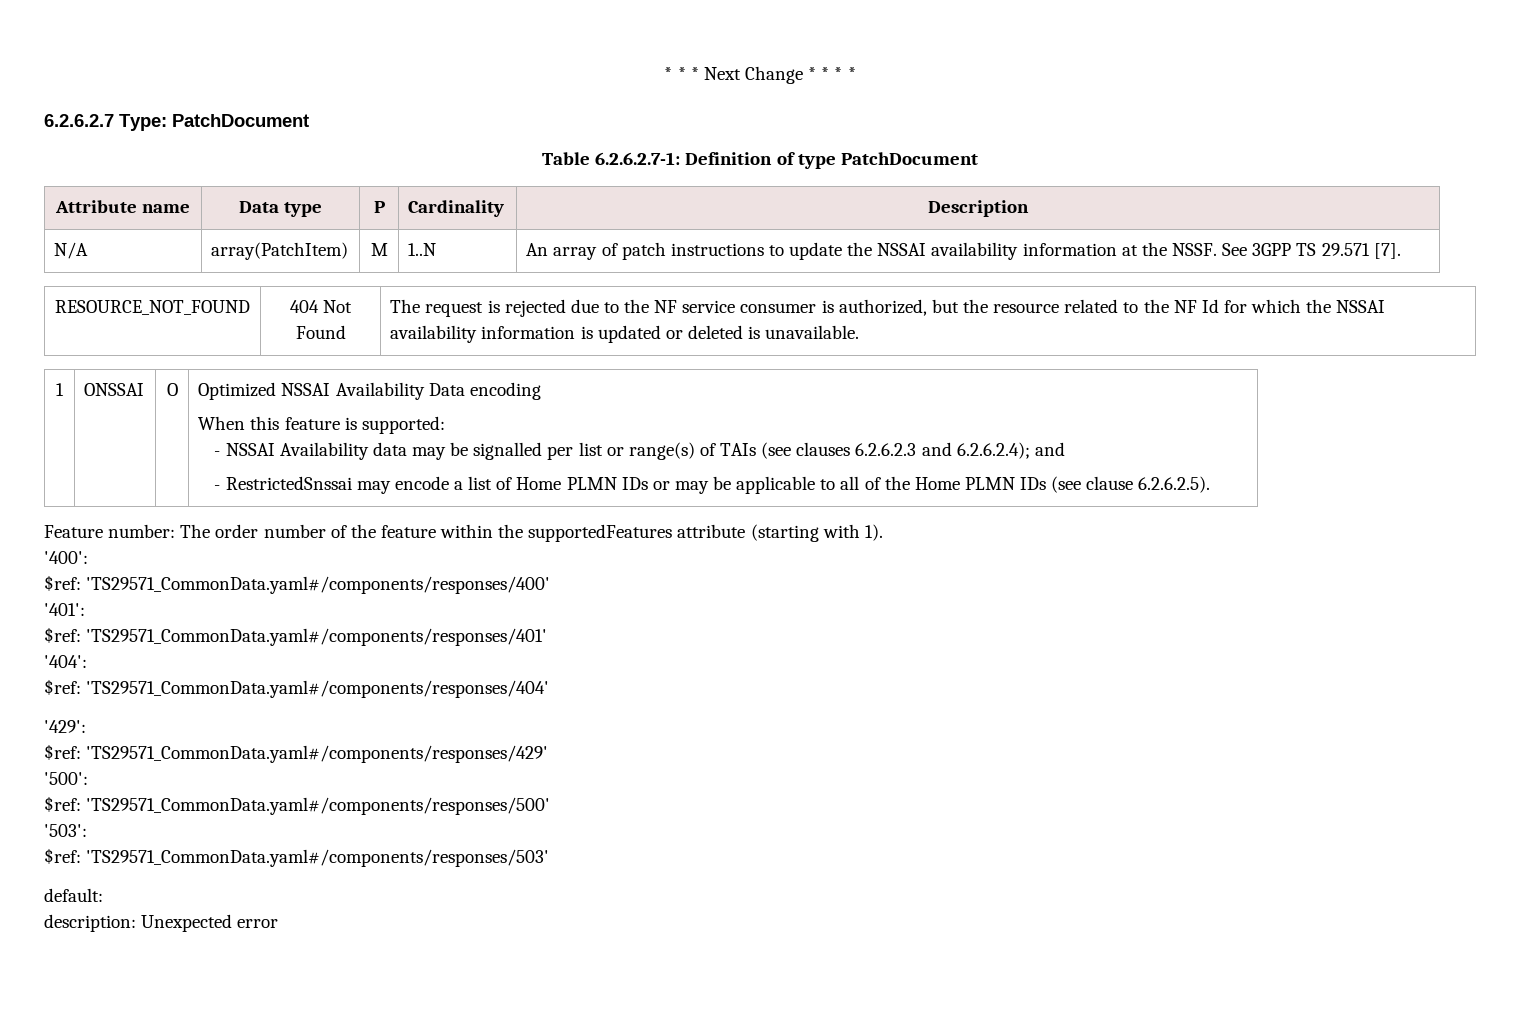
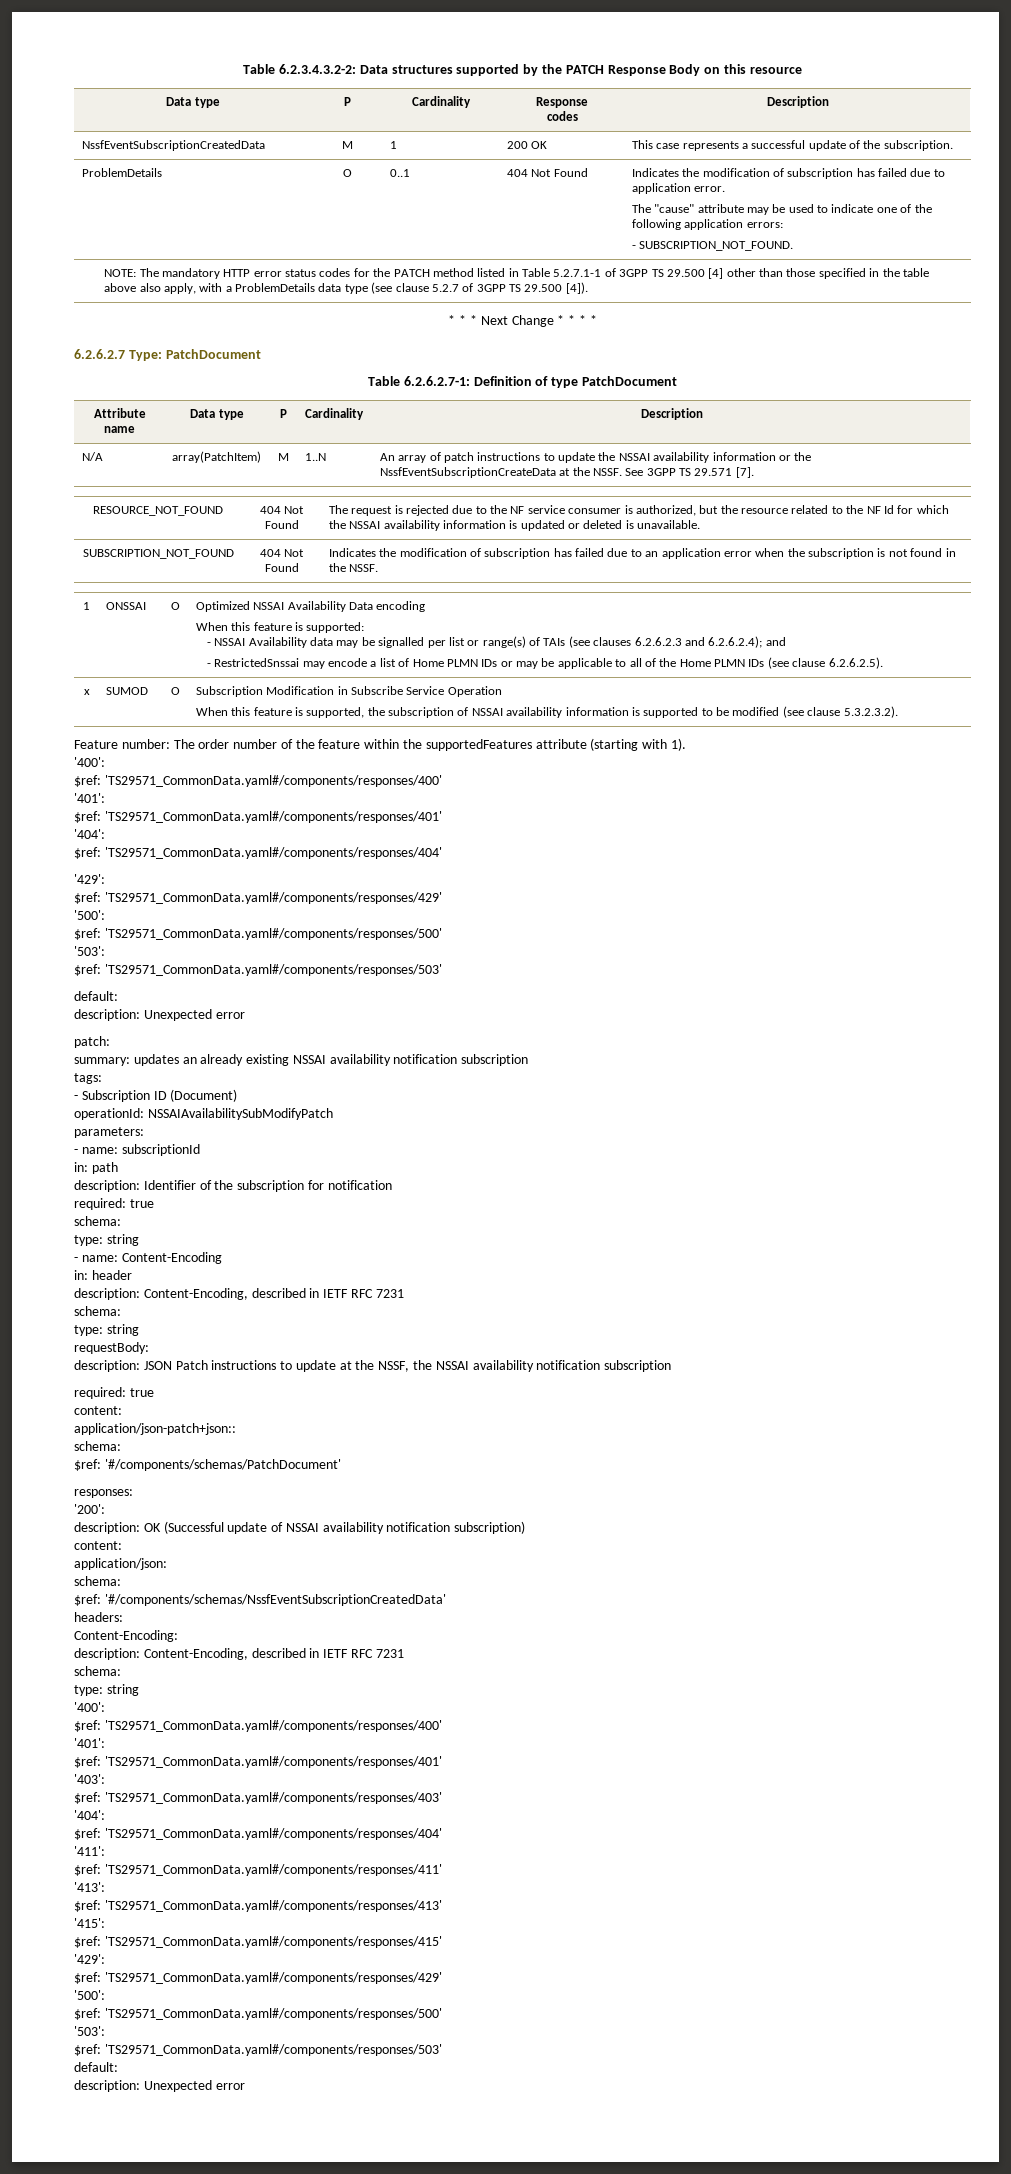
+ Table 6.2.3.4.3.2-2: Data structures supported by the PATCH Response Body on this resource
+ Data type | P | Cardinality | Response
+ codes | Description
+ NssfEventSubscriptionCreatedData | M | 1 | 200 OK | This case represents a successful update of the subscription.
+ ProblemDetails | O | 0..1 | 404 Not Found | Indicates the modification of subscription has failed due to application error.
+ The "cause" attribute may be used to indicate one of the following application errors:
+ - SUBSCRIPTION_NOT_FOUND.
+ NOTE: The mandatory HTTP error status codes for the PATCH method listed in Table 5.2.7.1-1 of 3GPP TS 29.500 [4] other than those specified in the table above also apply, with a ProblemDetails data type (see clause 5.2.7 of 3GPP TS 29.500 [4]).
- N/A | array(PatchItem) | M | 1..N | An array of patch instructions to update the NSSAI availability information at the NSSF. See 3GPP TS 29.571 [7].
+ N/A | array(PatchItem) | M | 1..N | An array of patch instructions to update the NSSAI availability information or the NssfEventSubscriptionCreateData at the NSSF. See 3GPP TS 29.571 [7].
+ SUBSCRIPTION_NOT_FOUND | 404 Not Found | Indicates the modification of subscription has failed due to an application error when the subscription is not found in the NSSF.
+ x | SUMOD | O | Subscription Modification in Subscribe Service Operation
+ When this feature is supported, the subscription of NSSAI availability information is supported to be modified (see clause 5.3.2.3.2).
+ patch:
+ summary: updates an already existing NSSAI availability notification subscription
+ tags:
+ - Subscription ID (Document)
+ operationId: NSSAIAvailabilitySubModifyPatch
+ parameters:
+ - name: subscriptionId
+ in: path
+ description: Identifier of the subscription for notification
+ required: true
+ schema:
+ type: string
+ - name: Content-Encoding
+ in: header
+ description: Content-Encoding, described in IETF RFC 7231
+ schema:
+ type: string
+ requestBody:
+ description: JSON Patch instructions to update at the NSSF, the NSSAI availability notification subscription
+ required: true
+ content:
+ application/json-patch+json::
+ schema:
+ $ref: '#/components/schemas/PatchDocument'
+ responses:
+ '200':
+ description: OK (Successful update of NSSAI availability notification subscription)
+ content:
+ application/json:
+ schema:
+ $ref: '#/components/schemas/NssfEventSubscriptionCreatedData'
+ headers:
+ Content-Encoding:
+ description: Content-Encoding, described in IETF RFC 7231
+ schema:
+ type: string
+ '400':
+ $ref: 'TS29571_CommonData.yaml#/components/responses/400'
+ '401':
+ $ref: 'TS29571_CommonData.yaml#/components/responses/401'
+ '403':
+ $ref: 'TS29571_CommonData.yaml#/components/responses/403'
+ '404':
+ $ref: 'TS29571_CommonData.yaml#/components/responses/404'
+ '411':
+ $ref: 'TS29571_CommonData.yaml#/components/responses/411'
+ '413':
+ $ref: 'TS29571_CommonData.yaml#/components/responses/413'
+ '415':
+ $ref: 'TS29571_CommonData.yaml#/components/responses/415'
+ '429':
+ $ref: 'TS29571_CommonData.yaml#/components/responses/429'
+ '500':
+ $ref: 'TS29571_CommonData.yaml#/components/responses/500'
+ '503':
+ $ref: 'TS29571_CommonData.yaml#/components/responses/503'
+ default:
+ description: Unexpected error

